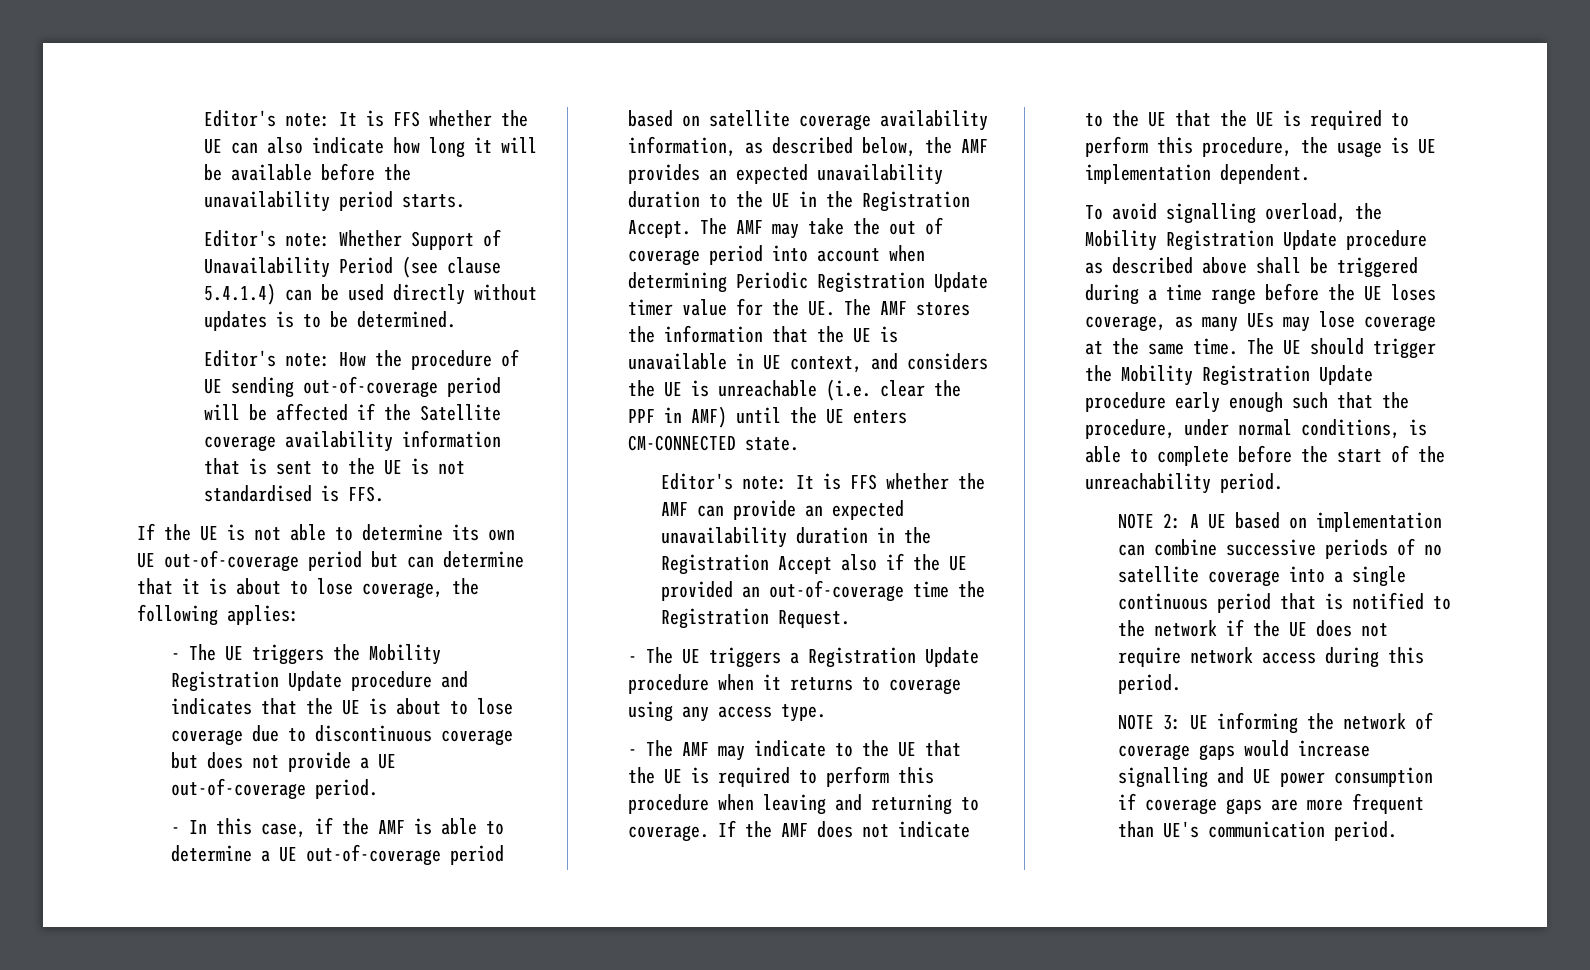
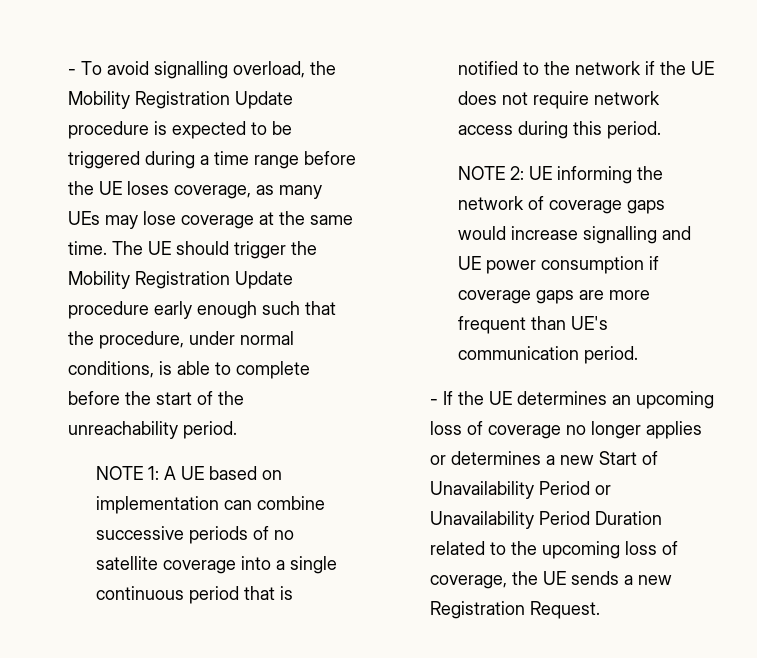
- Editor's note: It is FFS whether the UE can also indicate how long it will be available before the unavailability period starts.
- Editor's note: Whether Support of Unavailability Period (see clause 5.4.1.4) can be used directly without updates is to be determined.
- Editor's note: How the procedure of UE sending out-of-coverage period will be affected if the Satellite coverage availability information that is sent to the UE is not standardised is FFS.
- If the UE is not able to determine its own UE out-of-coverage period but can determine that it is about to lose coverage, the following applies:
- - The UE triggers the Mobility Registration Update procedure and indicates that the UE is about to lose coverage due to discontinuous coverage but does not provide a UE out-of-coverage period.
- - In this case, if the AMF is able to determine a UE out-of-coverage period based on satellite coverage availability information, as described below, the AMF provides an expected unavailability duration to the UE in the Registration Accept. The AMF may take the out of coverage period into account when determining Periodic Registration Update timer value for the UE. The AMF stores the information that the UE is unavailable in UE context, and considers the UE is unreachable (i.e. clear the PPF in AMF) until the UE enters CM-CONNECTED state.
- Editor's note: It is FFS whether the AMF can provide an expected unavailability duration in the Registration Accept also if the UE provided an out-of-coverage time the Registration Request.
- - The UE triggers a Registration Update procedure when it returns to coverage using any access type.
- - The AMF may indicate to the UE that the UE is required to perform this procedure when leaving and returning to coverage. If the AMF does not indicate to the UE that the UE is required to perform this procedure, the usage is UE implementation dependent.
- To avoid signalling overload, the Mobility Registration Update procedure as described above shall be triggered during a time range before the UE loses coverage, as many UEs may lose coverage at the same time.
+ - To avoid signalling overload, the Mobility Registration Update procedure is expected to be triggered during a time range before the UE loses coverage, as many UEs may lose coverage at the same time.
- NOTE 2: A UE based on implementation can combine successive periods of no satellite coverage into a single continuous period that is notified to the network if the UE does not require network access during this period.
+ NOTE 1: A UE based on implementation can combine successive periods of no satellite coverage into a single continuous period that is notified to the network if the UE does not require network access during this period.
- NOTE 3: UE informing the network of coverage gaps would increase signalling and UE power consumption if coverage gaps are more frequent than UE's communication period.
+ NOTE 2: UE informing the network of coverage gaps would increase signalling and UE power consumption if coverage gaps are more frequent than UE's communication period.
+ - If the UE determines an upcoming loss of coverage no longer applies or determines a new Start of Unavailability Period or Unavailability Period Duration related to the upcoming loss of coverage, the UE sends a new Registration Request.

